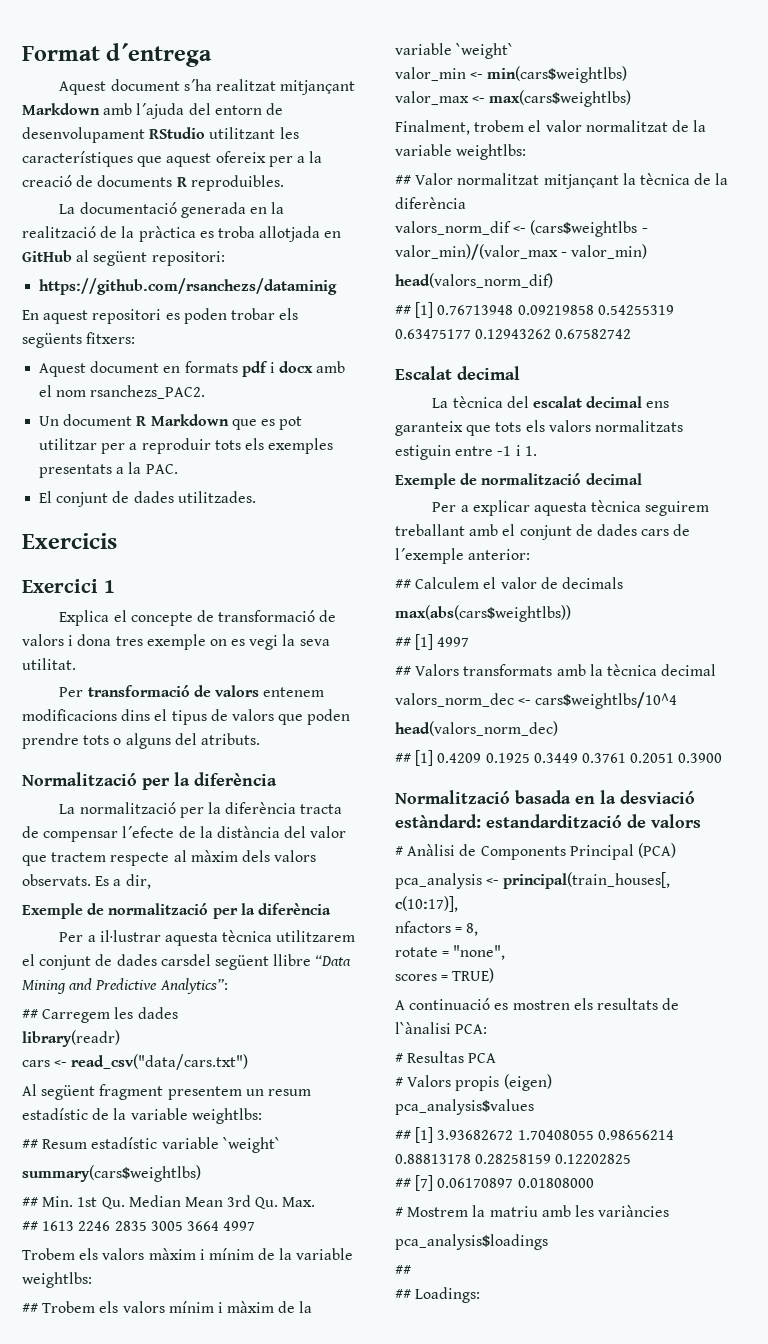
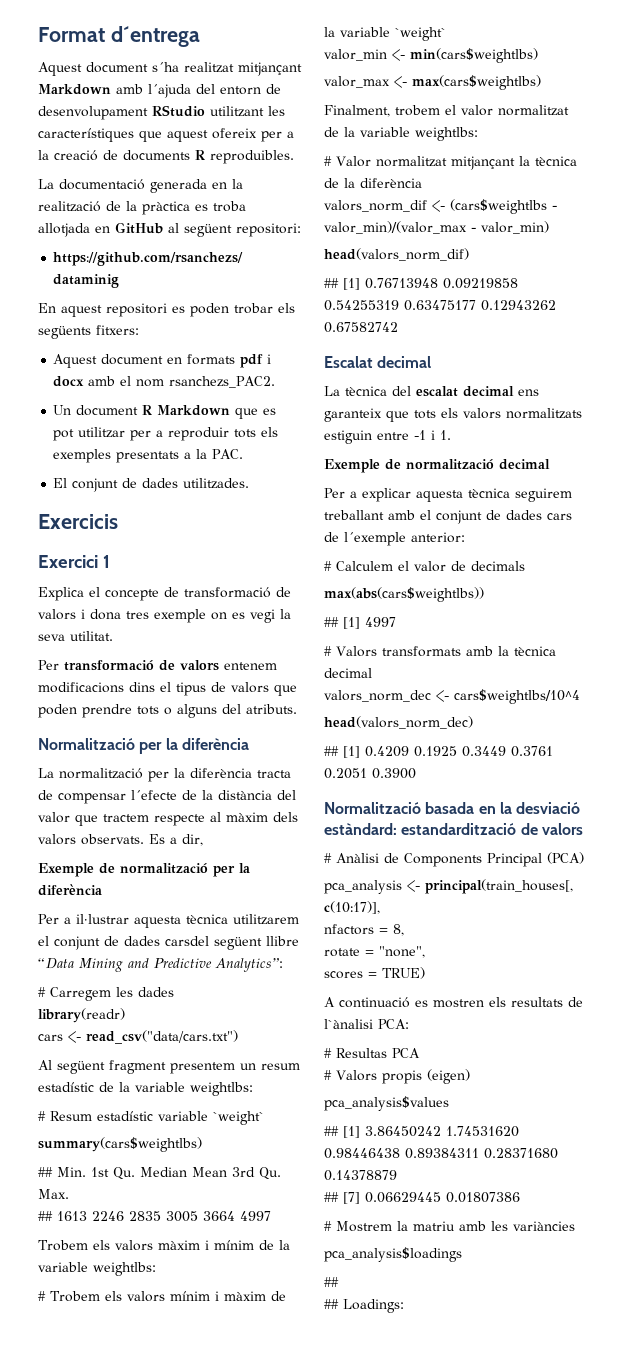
- ## Carregem les dades
+ # Carregem les dades
- ## Resum estadístic variable `weight`
+ # Resum estadístic variable `weight`
- ## Trobem els valors mínim i màxim de la variable `weight`
+ # Trobem els valors mínim i màxim de la variable `weight`
- ## Valor normalitzat mitjançant la tècnica de la diferència
+ # Valor normalitzat mitjançant la tècnica de la diferència
- ## Calculem el valor de decimals
+ # Calculem el valor de decimals
- ## Valors transformats amb la tècnica decimal
+ # Valors transformats amb la tècnica decimal
- ## [1] 3.93682672 1.70408055 0.98656214 0.88813178 0.28258159 0.12202825
+ ## [1] 3.86450242 1.74531620 0.98446438 0.89384311 0.28371680 0.14378879
- ## [7] 0.06170897 0.01808000
+ ## [7] 0.06629445 0.01807386

